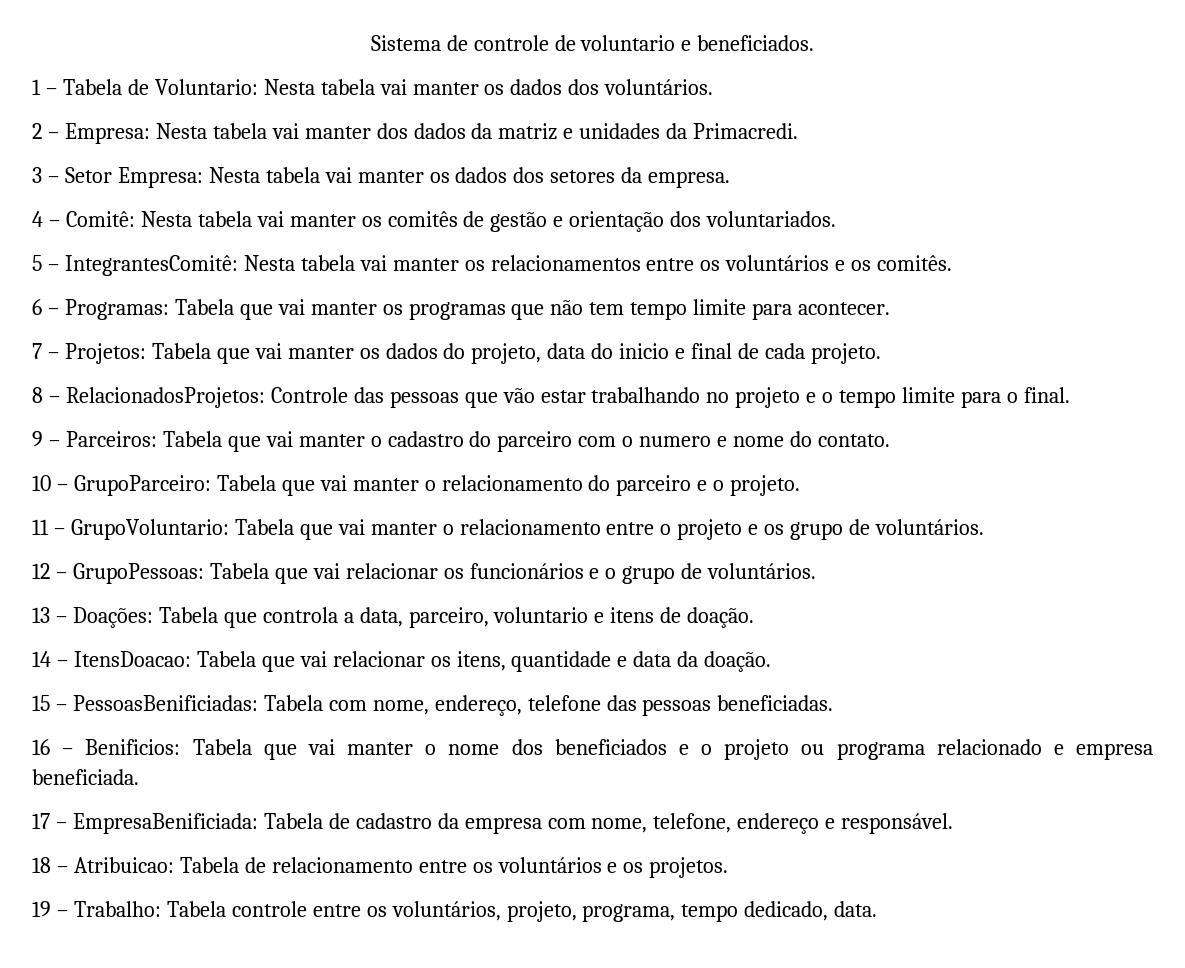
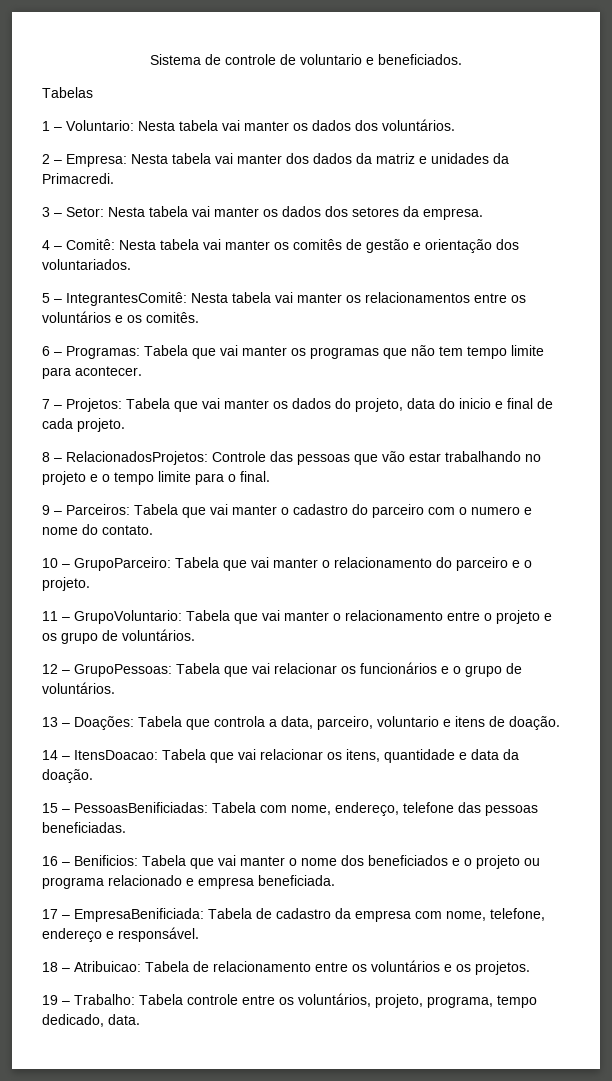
+ Tabelas
- 1 – Tabela de Voluntario: Nesta tabela vai manter os dados dos voluntários.
+ 1 – Voluntario: Nesta tabela vai manter os dados dos voluntários.
- 3 – Setor Empresa: Nesta tabela vai manter os dados dos setores da empresa.
+ 3 – Setor: Nesta tabela vai manter os dados dos setores da empresa.

